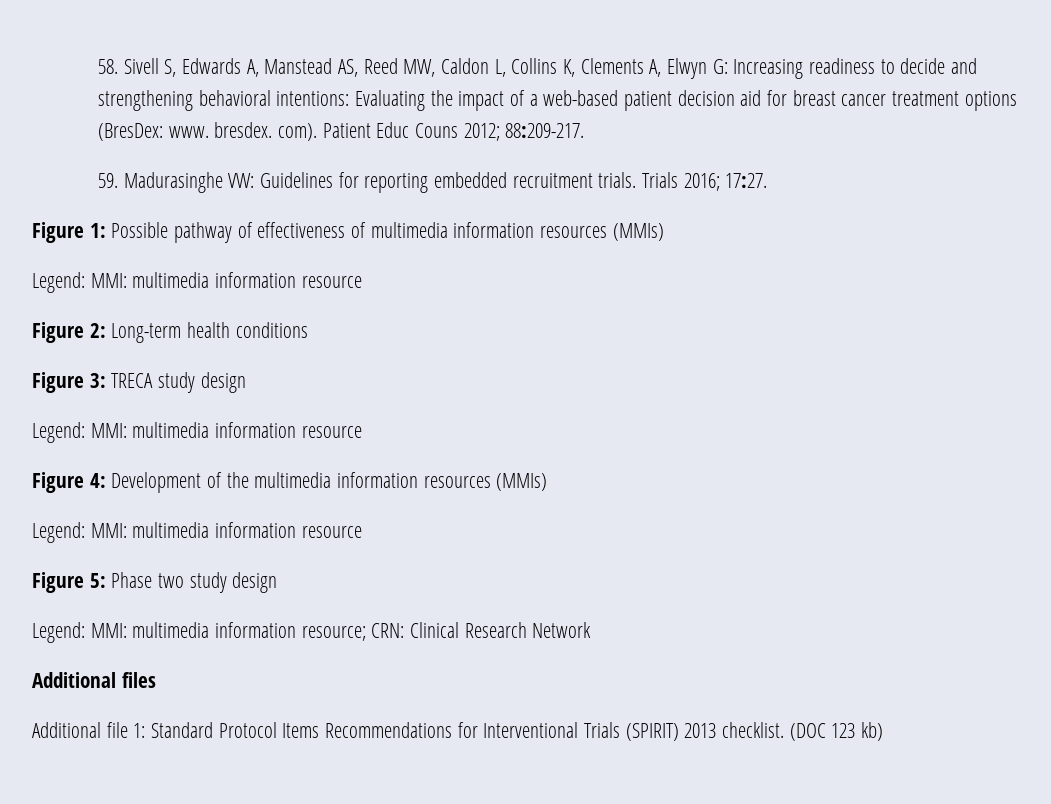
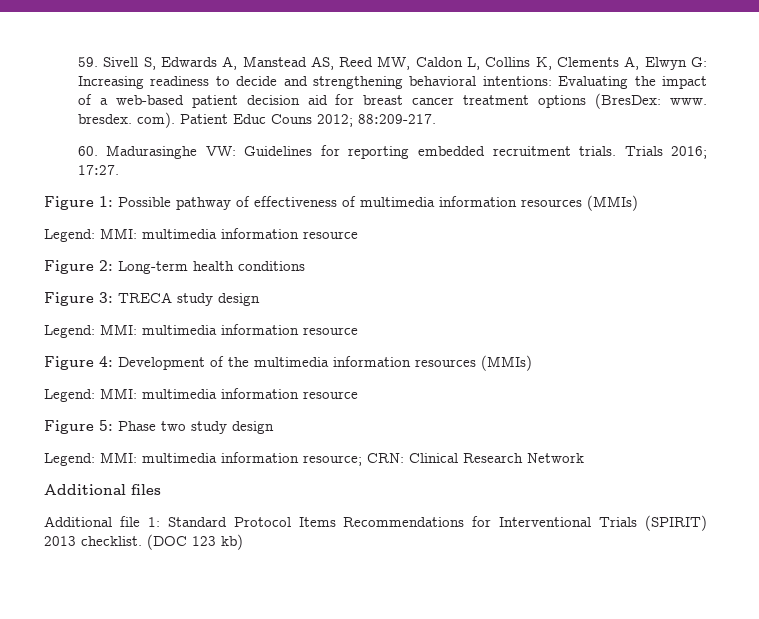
- 58. Sivell S, Edwards A, Manstead AS, Reed MW, Caldon L, Collins K, Clements A, Elwyn G: Increasing readiness to decide and strengthening behavioral intentions: Evaluating the impact of a web-based patient decision aid for breast cancer treatment options (BresDex: www. bresdex. com).
+ 59. Sivell S, Edwards A, Manstead AS, Reed MW, Caldon L, Collins K, Clements A, Elwyn G: Increasing readiness to decide and strengthening behavioral intentions: Evaluating the impact of a web-based patient decision aid for breast cancer treatment options (BresDex: www. bresdex. com).
- 59. Madurasinghe VW: Guidelines for reporting embedded recruitment trials.
+ 60. Madurasinghe VW: Guidelines for reporting embedded recruitment trials.

